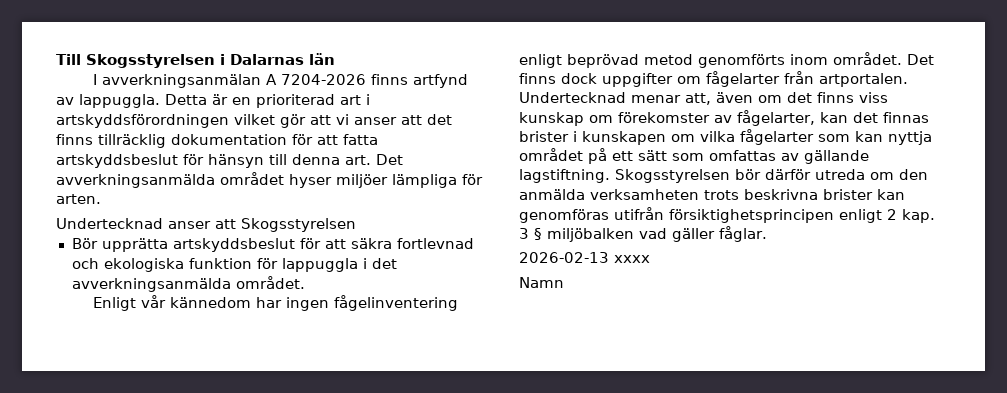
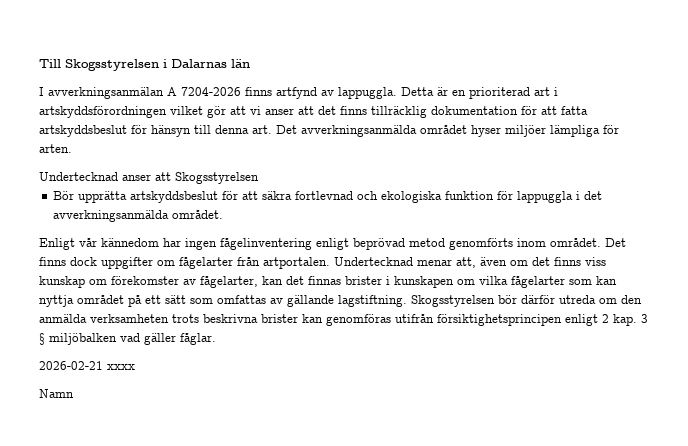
- 2026-02-13 xxxx
+ 2026-02-21 xxxx

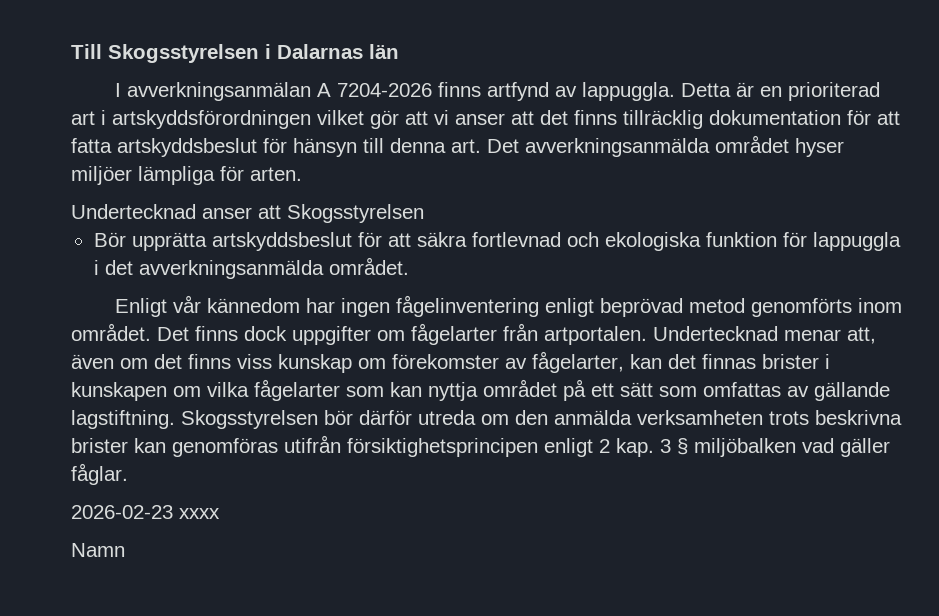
- 2026-02-21 xxxx
+ 2026-02-23 xxxx

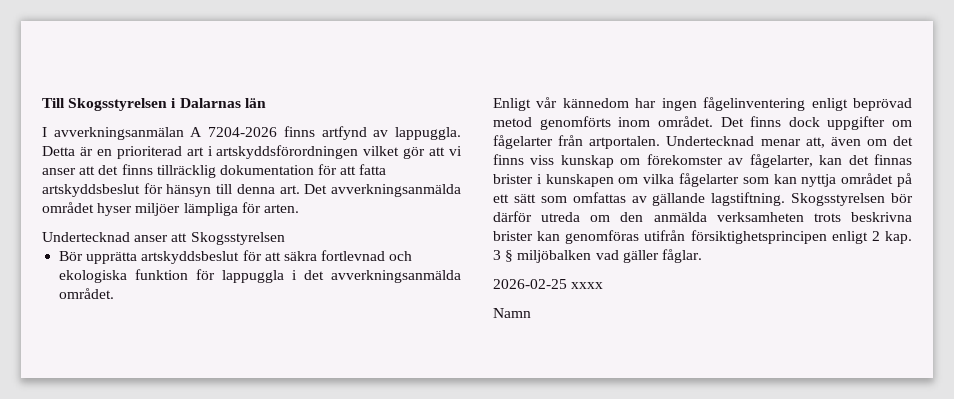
- 2026-02-23 xxxx
+ 2026-02-25 xxxx

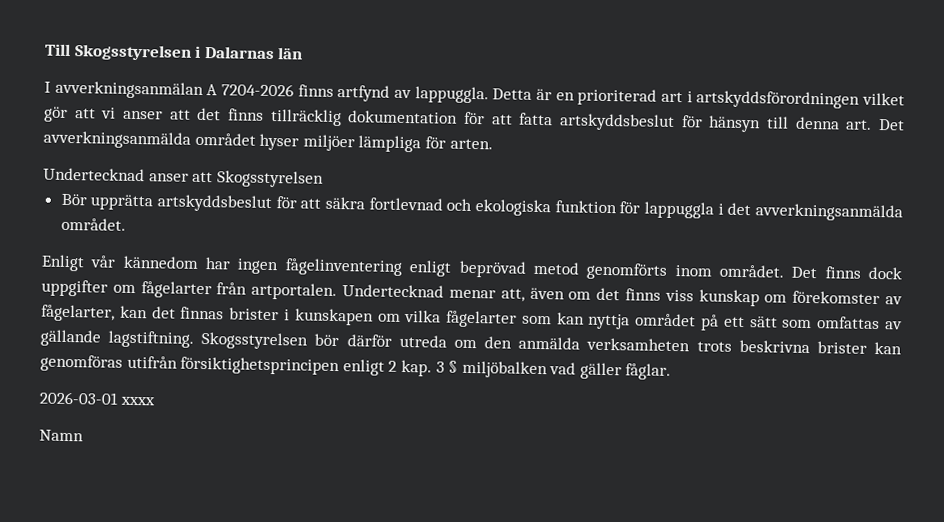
- 2026-02-25 xxxx
+ 2026-03-01 xxxx

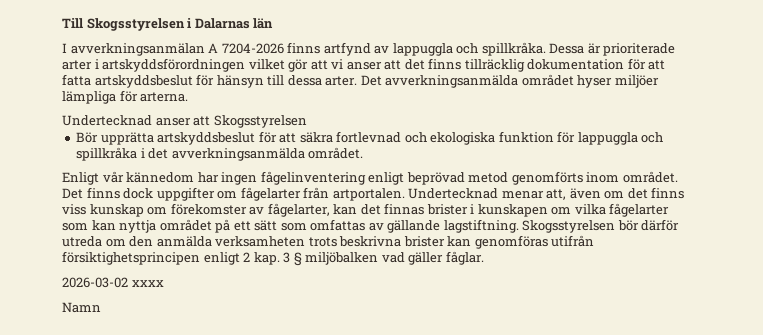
- I avverkningsanmälan A 7204-2026 finns artfynd av lappuggla. Detta är en prioriterad art i artskyddsförordningen vilket gör att vi anser att det finns tillräcklig dokumentation för att fatta artskyddsbeslut för hänsyn till denna art. Det avverkningsanmälda området hyser miljöer lämpliga för arten.
+ I avverkningsanmälan A 7204-2026 finns artfynd av lappuggla och spillkråka. Dessa är prioriterade arter i artskyddsförordningen vilket gör att vi anser att det finns tillräcklig dokumentation för att fatta artskyddsbeslut för hänsyn till dessa arter. Det avverkningsanmälda området hyser miljöer lämpliga för arterna.
- Bör upprätta artskyddsbeslut för att säkra fortlevnad och ekologiska funktion för lappuggla i det avverkningsanmälda området.
+ Bör upprätta artskyddsbeslut för att säkra fortlevnad och ekologiska funktion för lappuggla och spillkråka i det avverkningsanmälda området.
- 2026-03-01 xxxx
+ 2026-03-02 xxxx

